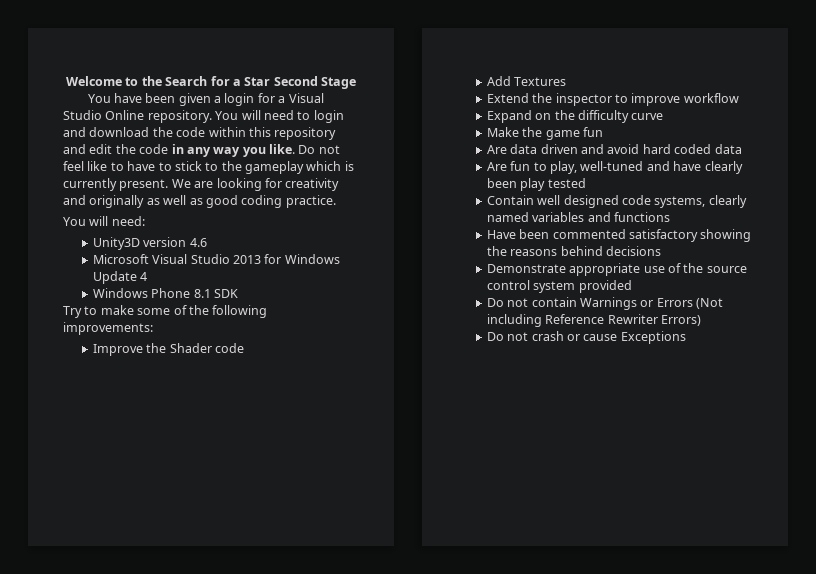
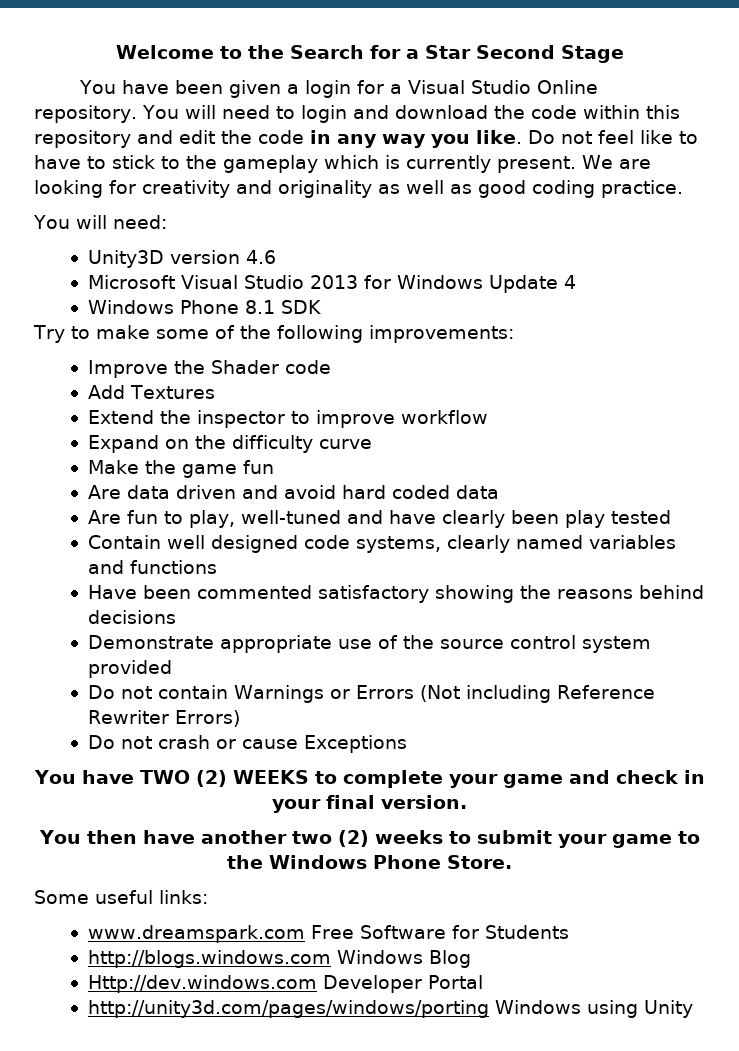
- We are looking for creativity and originally as well as good coding practice.
+ We are looking for creativity and originality as well as good coding practice.
+ You have TWO (2) WEEKS to complete your game and check in your final version.
+ You then have another two (2) weeks to submit your game to the Windows Phone Store.
+ Some useful links:
+ www.dreamspark.com Free Software for Students
+ http://blogs.windows.com Windows Blog
+ Http://dev.windows.com Developer Portal
+ http://unity3d.com/pages/windows/porting Windows using Unity

